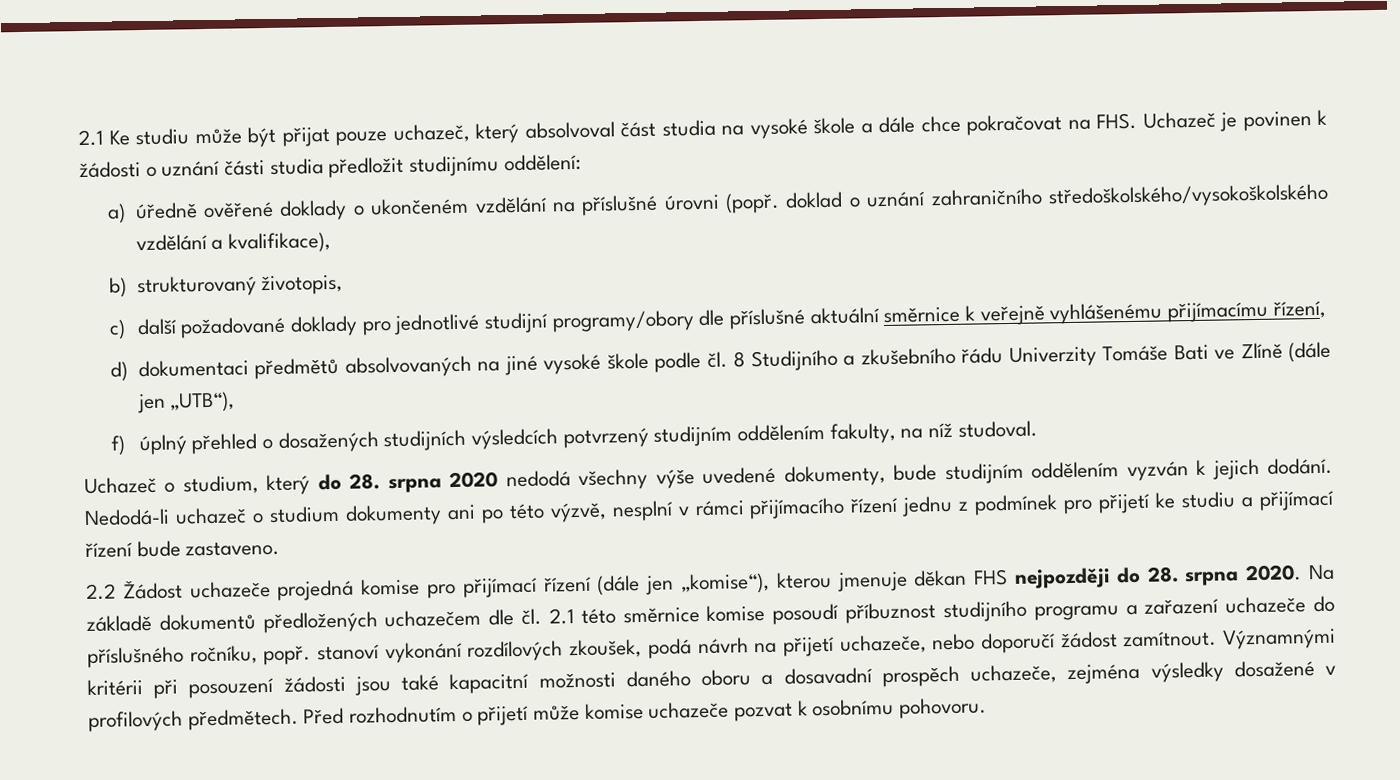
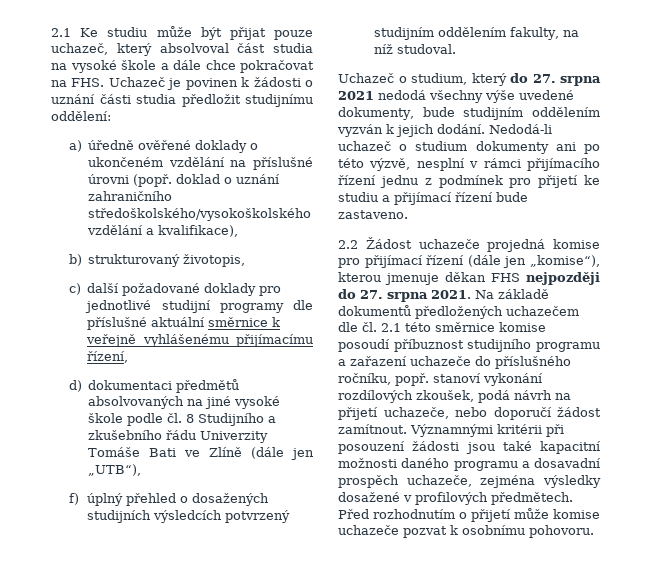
- c) další požadované doklady pro jednotlivé studijní programy/obory dle příslušné aktuální směrnice k veřejně vyhlášenému přijímacímu řízení,
+ c) další požadované doklady pro jednotlivé studijní programy dle příslušné aktuální směrnice k veřejně vyhlášenému přijímacímu řízení,
- Uchazeč o studium, který do 28. srpna 2020 nedodá všechny výše uvedené dokumenty, bude studijním oddělením vyzván k jejich dodání.
+ Uchazeč o studium, který do 27. srpna 2021 nedodá všechny výše uvedené dokumenty, bude studijním oddělením vyzván k jejich dodání.
- 2.2 Žádost uchazeče projedná komise pro přijímací řízení (dále jen „komise“), kterou jmenuje děkan FHS nejpozději do 28. srpna 2020.
+ 2.2 Žádost uchazeče projedná komise pro přijímací řízení (dále jen „komise“), kterou jmenuje děkan FHS nejpozději do 27. srpna 2021.
- Významnými kritérii při posouzení žádosti jsou také kapacitní možnosti daného oboru a dosavadní prospěch uchazeče, zejména výsledky dosažené v profilových předmětech.
+ Významnými kritérii při posouzení žádosti jsou také kapacitní možnosti daného programu a dosavadní prospěch uchazeče, zejména výsledky dosažené v profilových předmětech.

